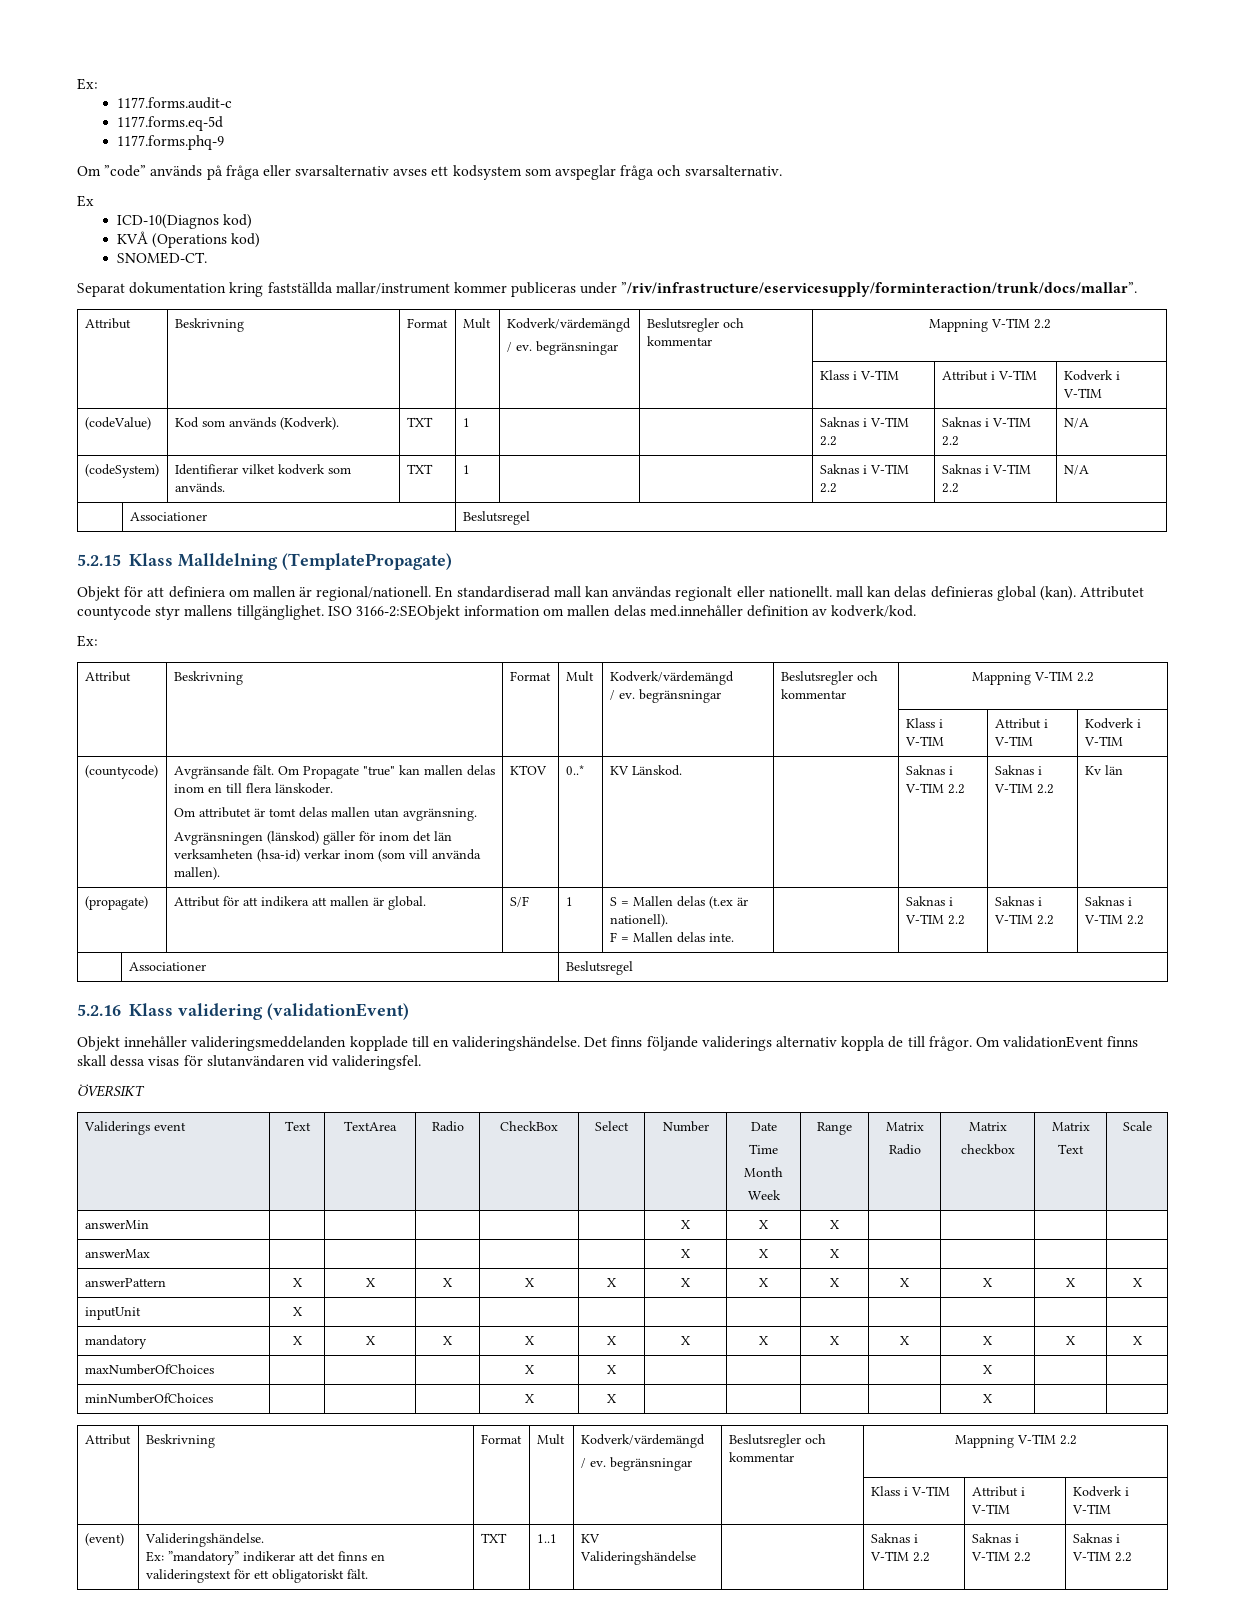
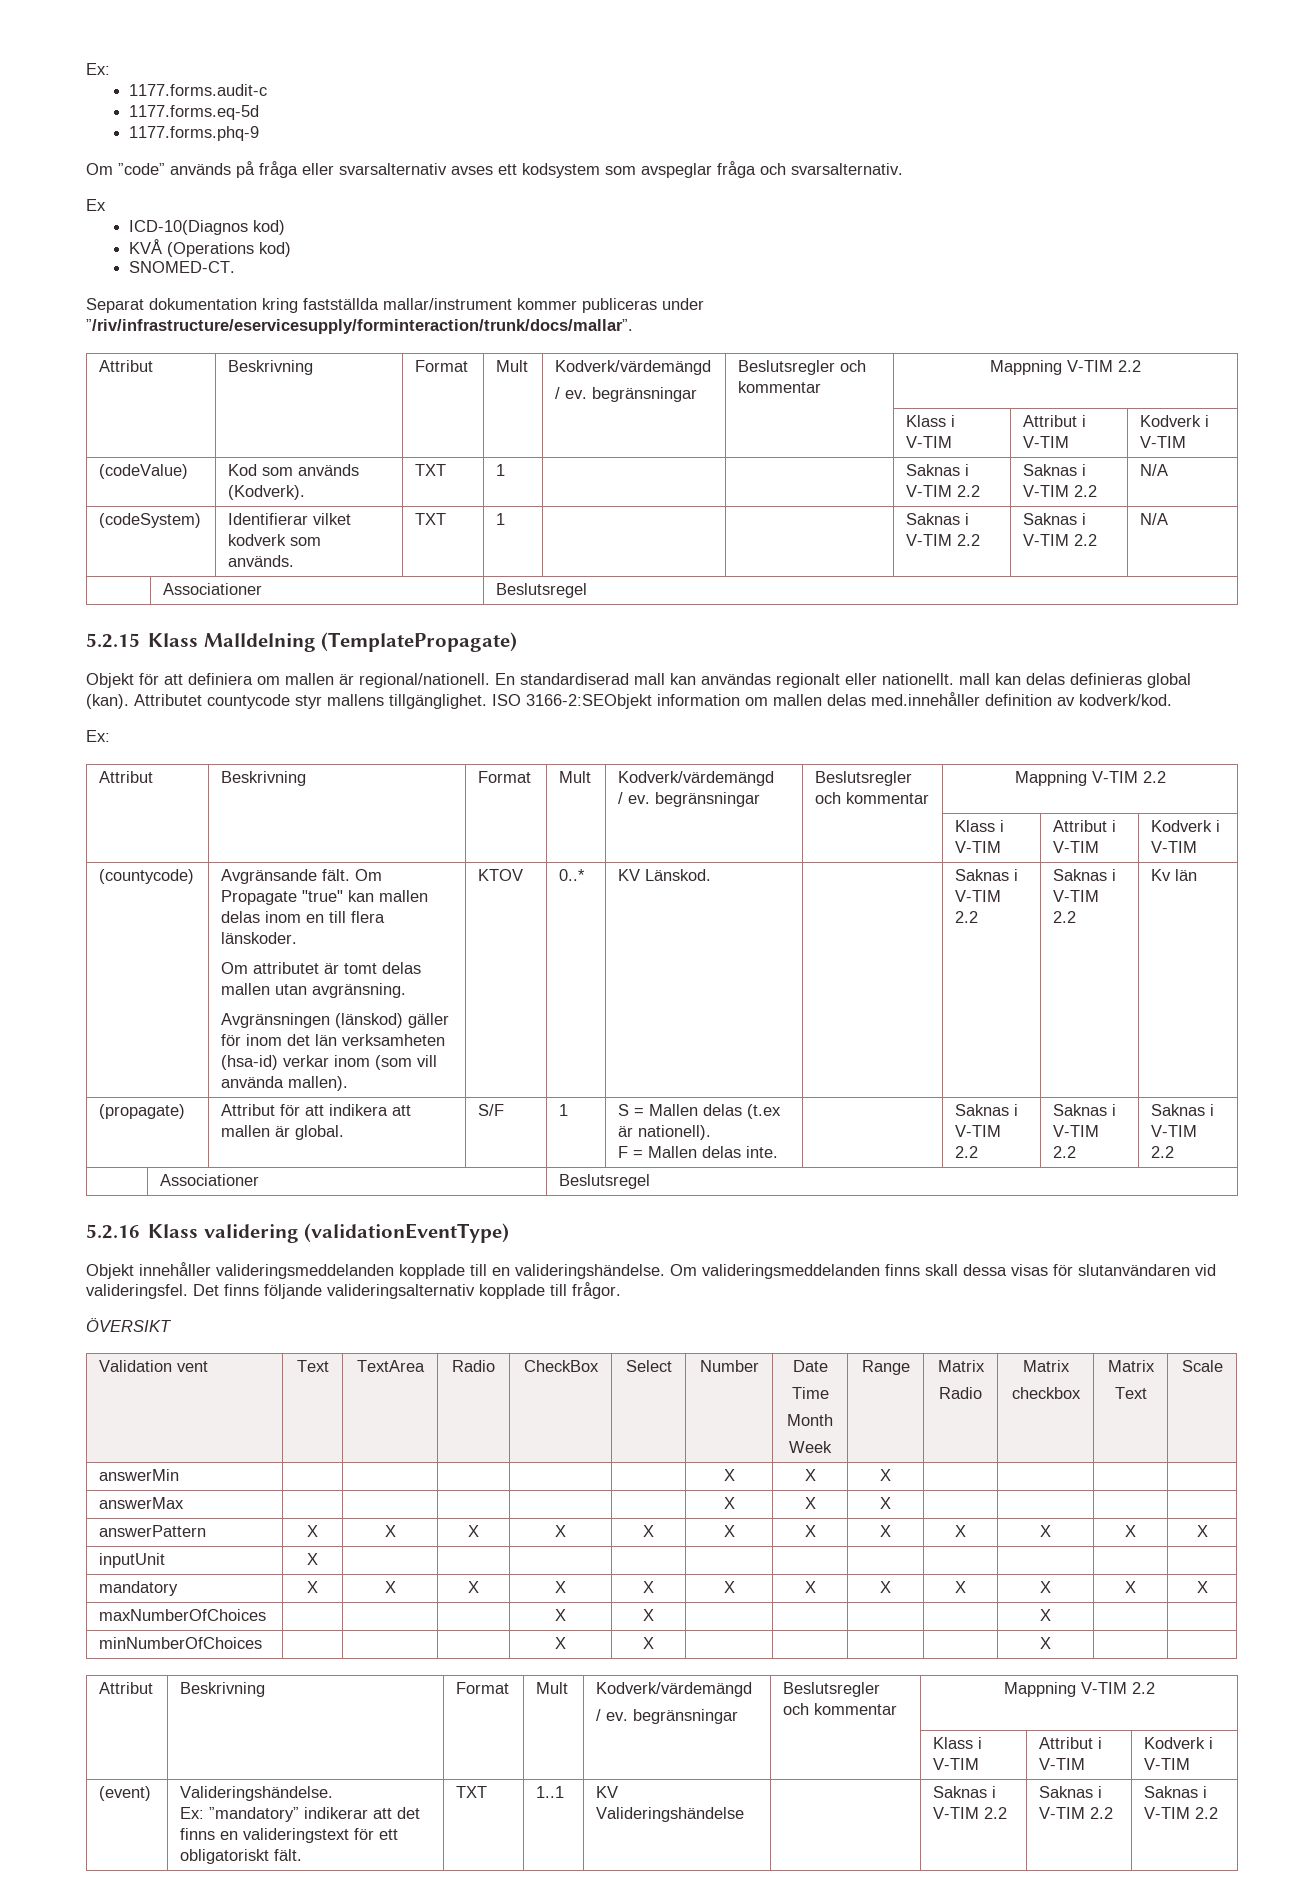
- 5.2.16 Klass validering (validationEvent)
+ 5.2.16 Klass validering (validationEventType)
- Det finns följande validerings alternativ koppla de till frågor. Om validationEvent finns skall dessa visas för slutanvändaren vid valideringsfel.
+ Om valideringsmeddelanden finns skall dessa visas för slutanvändaren vid valideringsfel. Det finns följande valideringsalternativ kopplade till frågor.
- Validerings event | Text | TextArea | Radio | CheckBox | Select | Number | Date
+ Validation vent | Text | TextArea | Radio | CheckBox | Select | Number | Date

